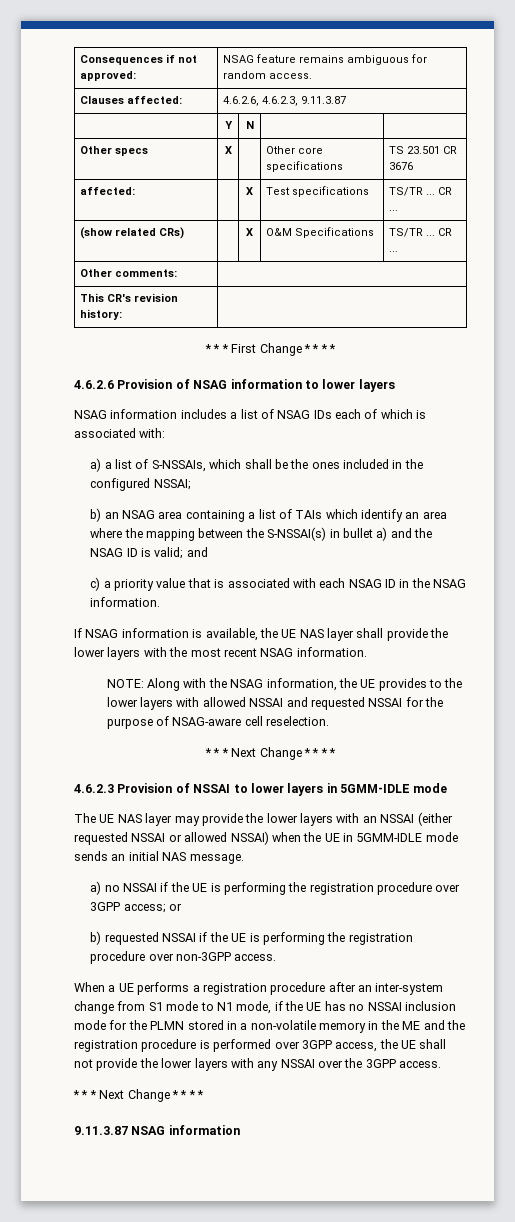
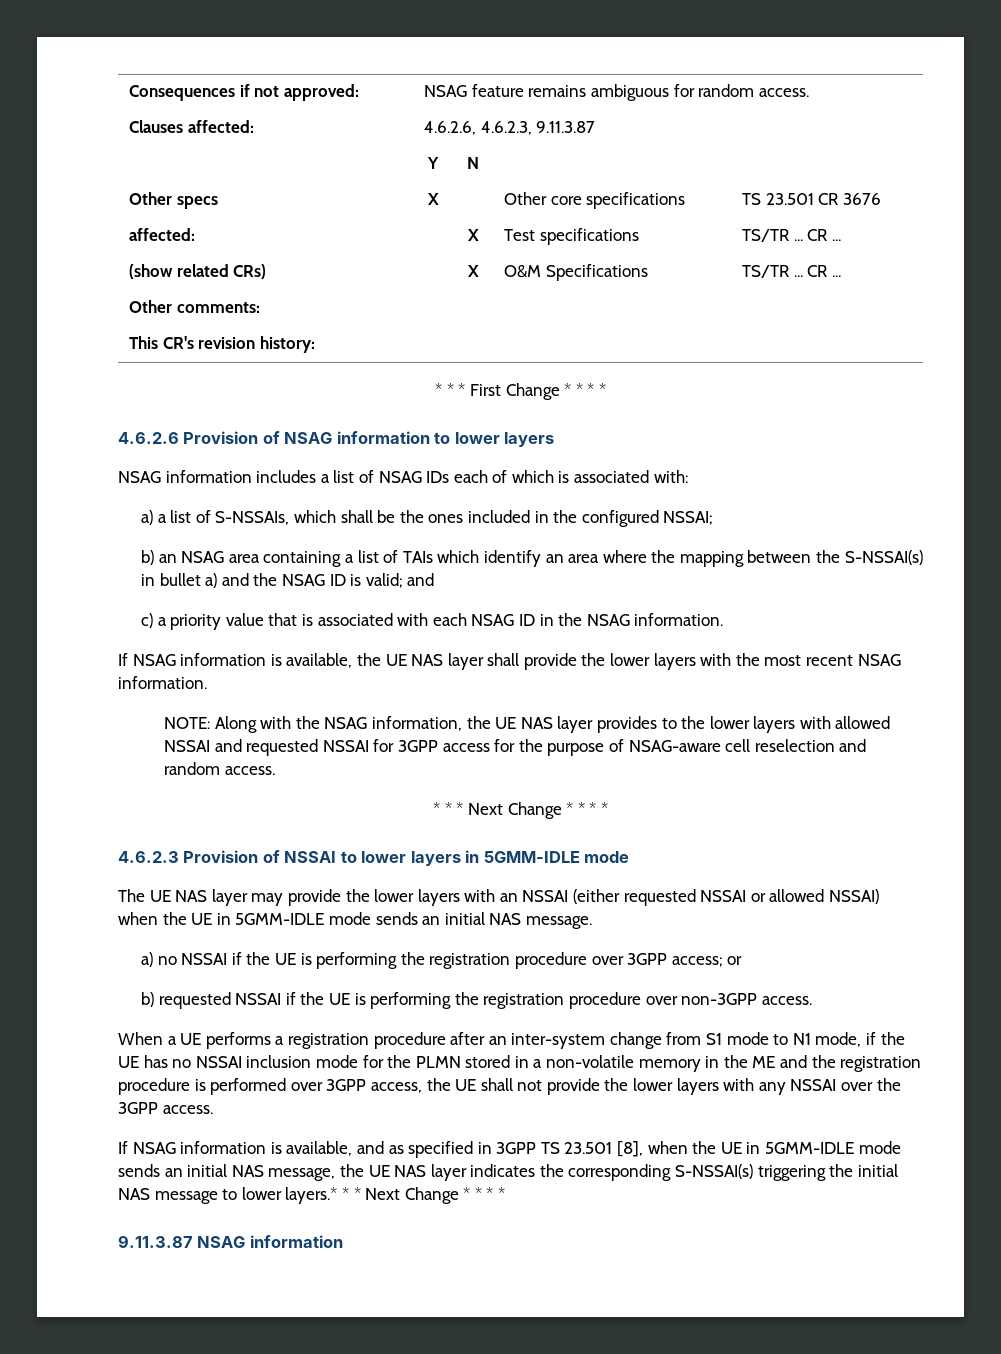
- NOTE: Along with the NSAG information, the UE provides to the lower layers with allowed NSSAI and requested NSSAI for the purpose of NSAG-aware cell reselection.
+ NOTE: Along with the NSAG information, the UE NAS layer provides to the lower layers with allowed NSSAI and requested NSSAI for 3GPP access for the purpose of NSAG-aware cell reselection and random access.
  When a UE performs a registration procedure after an inter-system change from S1 mode to N1 mode, if the UE has no NSSAI inclusion mode for the PLMN stored in a non-volatile memory in the ME and the registration procedure is performed over 3GPP access, the UE shall not provide the lower layers with any NSSAI over the 3GPP access.
- * * * Next Change * * * *
+ If NSAG information is available, and as specified in 3GPP TS 23.501 [8], when the UE in 5GMM-IDLE mode sends an initial NAS message, the UE NAS layer indicates the corresponding S-NSSAI(s) triggering the initial NAS message to lower layers.* * * Next Change * * * *

